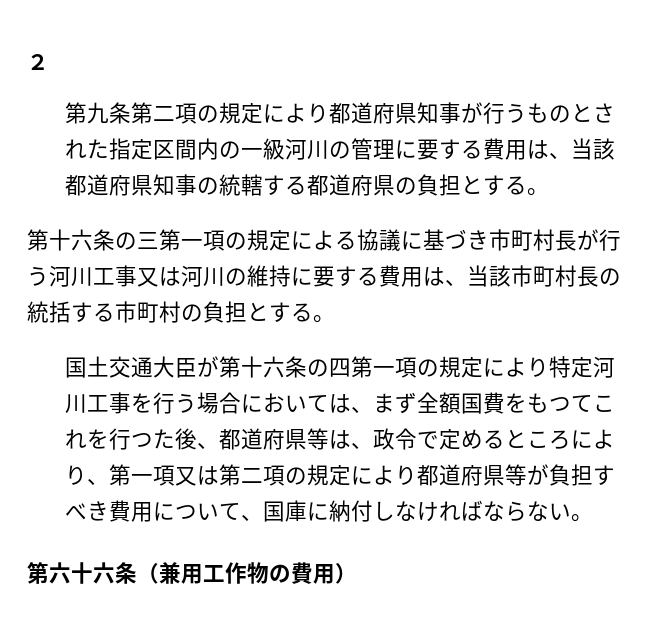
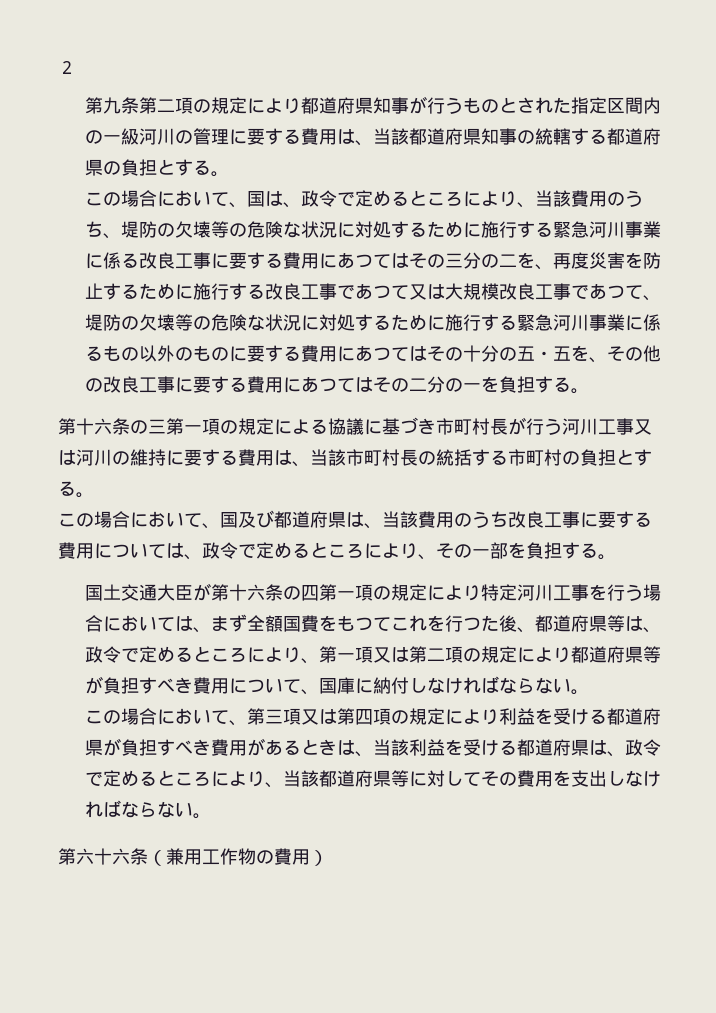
+ この場合において、国は、政令で定めるところにより、当該費用のうち、堤防の欠壊等の危険な状況に対処するために施行する緊急河川事業に係る改良工事に要する費用にあつてはその三分の二を、再度災害を防止するために施行する改良工事であつて又は大規模改良工事であつて、堤防の欠壊等の危険な状況に対処するために施行する緊急河川事業に係るもの以外のものに要する費用にあつてはその十分の五・五を、その他の改良工事に要する費用にあつてはその二分の一を負担する。
+ この場合において、国及び都道府県は、当該費用のうち改良工事に要する費用については、政令で定めるところにより、その一部を負担する。
+ この場合において、第三項又は第四項の規定により利益を受ける都道府県が負担すべき費用があるときは、当該利益を受ける都道府県は、政令で定めるところにより、当該都道府県等に対してその費用を支出しなければならない。

